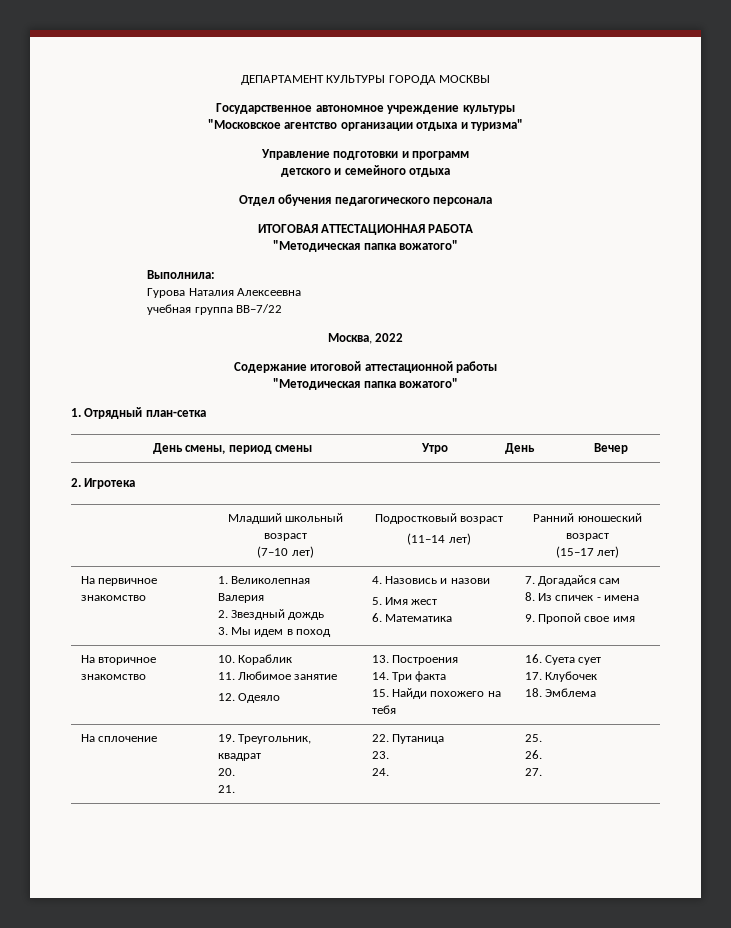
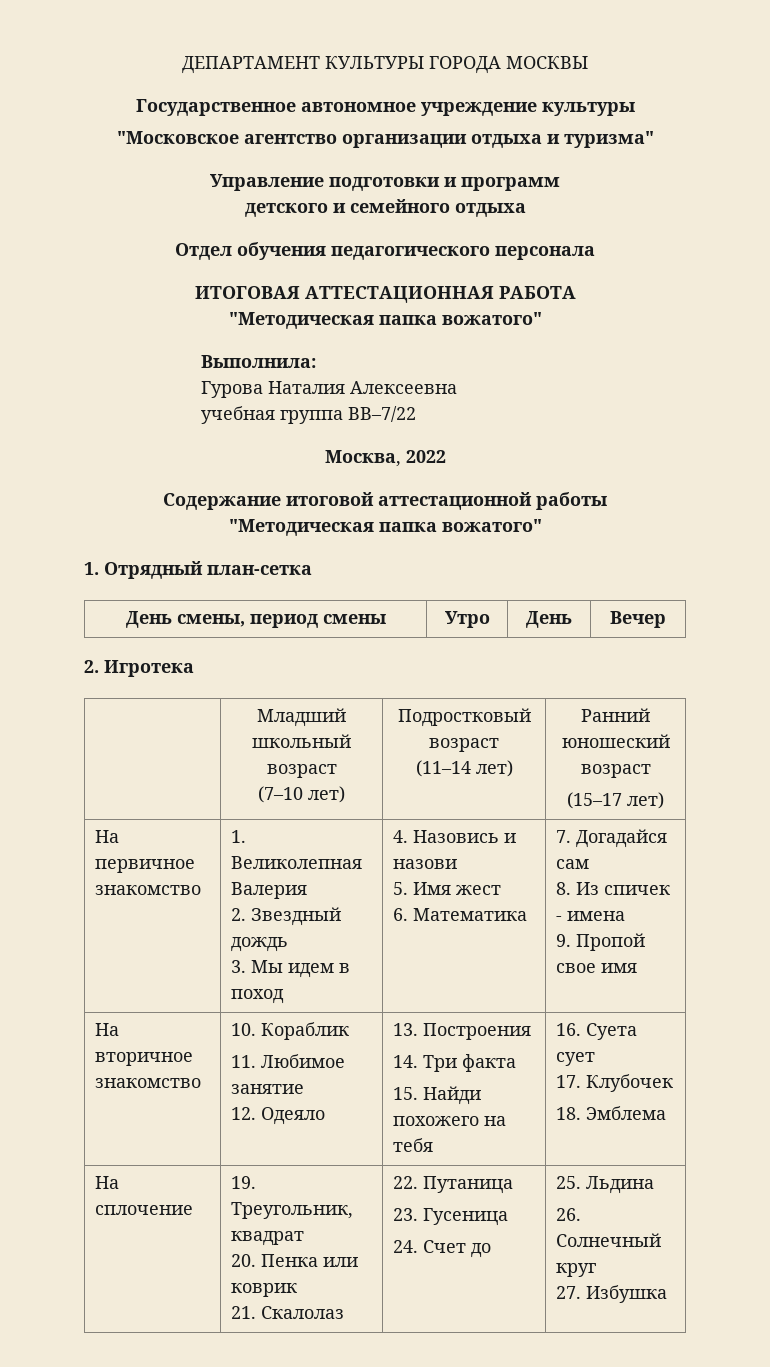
  На сплочение | 19. Треугольник, квадрат
- 20.
- 21. | 22. Путаница
- 23.
- 24. | 25.
- 26.
- 27.
+ 20. Пенка или коврик
+ 21. Скалолаз | 22. Путаница
+ 23. Гусеница
+ 24. Счет до | 25. Льдина
+ 26. Солнечный круг
+ 27. Избушка

